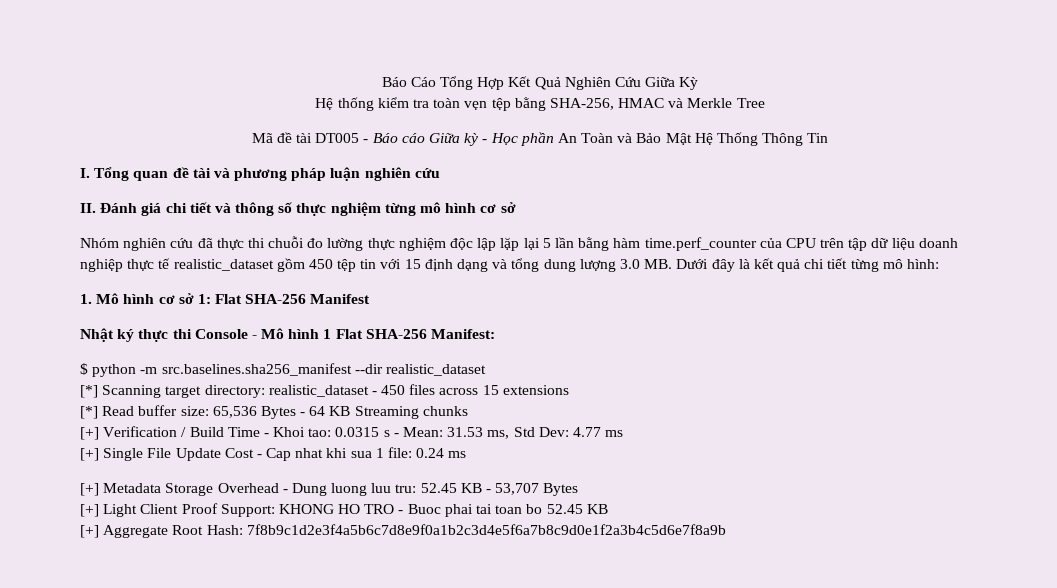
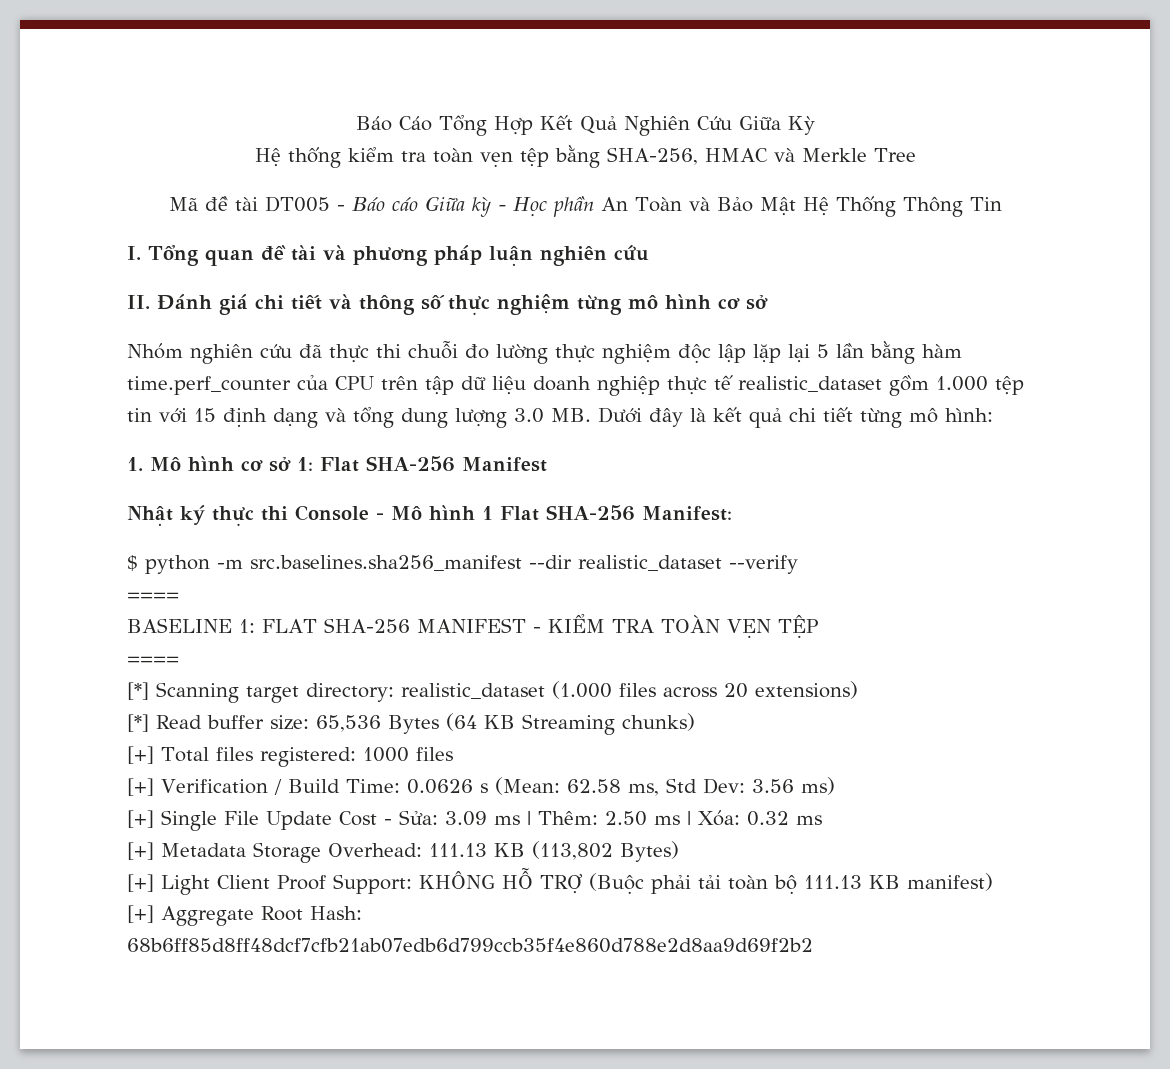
- Nhóm nghiên cứu đã thực thi chuỗi đo lường thực nghiệm độc lập lặp lại 5 lần bằng hàm time.perf_counter của CPU trên tập dữ liệu doanh nghiệp thực tế realistic_dataset gồm 450 tệp tin với 15 định dạng và tổng dung lượng 3.0 MB. Dưới đây là kết quả chi tiết từng mô hình:
+ Nhóm nghiên cứu đã thực thi chuỗi đo lường thực nghiệm độc lập lặp lại 5 lần bằng hàm time.perf_counter của CPU trên tập dữ liệu doanh nghiệp thực tế realistic_dataset gồm 1.000 tệp tin với 15 định dạng và tổng dung lượng 3.0 MB. Dưới đây là kết quả chi tiết từng mô hình:
- $ python -m src.baselines.sha256_manifest --dir realistic_dataset
+ $ python -m src.baselines.sha256_manifest --dir realistic_dataset --verify
+ ====
+ BASELINE 1: FLAT SHA-256 MANIFEST - KIỂM TRA TOÀN VẸN TỆP
+ ====
- [*] Scanning target directory: realistic_dataset - 450 files across 15 extensions
+ [*] Scanning target directory: realistic_dataset (1.000 files across 20 extensions)
- [*] Read buffer size: 65,536 Bytes - 64 KB Streaming chunks
- [+] Verification / Build Time - Khoi tao: 0.0315 s - Mean: 31.53 ms, Std Dev: 4.77 ms
+ [*] Read buffer size: 65,536 Bytes (64 KB Streaming chunks)
+ [+] Total files registered: 1000 files
+ [+] Verification / Build Time: 0.0626 s (Mean: 62.58 ms, Std Dev: 3.56 ms)
- [+] Single File Update Cost - Cap nhat khi sua 1 file: 0.24 ms
- [+] Metadata Storage Overhead - Dung luong luu tru: 52.45 KB - 53,707 Bytes
+ [+] Single File Update Cost - Sửa: 3.09 ms | Thêm: 2.50 ms | Xóa: 0.32 ms
+ [+] Metadata Storage Overhead: 111.13 KB (113,802 Bytes)
- [+] Light Client Proof Support: KHONG HO TRO - Buoc phai tai toan bo 52.45 KB
+ [+] Light Client Proof Support: KHÔNG HỖ TRỢ (Buộc phải tải toàn bộ 111.13 KB manifest)
- [+] Aggregate Root Hash: 7f8b9c1d2e3f4a5b6c7d8e9f0a1b2c3d4e5f6a7b8c9d0e1f2a3b4c5d6e7f8a9b
+ [+] Aggregate Root Hash: 68b6ff85d8ff48dcf7cfb21ab07edb6d799ccb35f4e860d788e2d8aa9d69f2b2

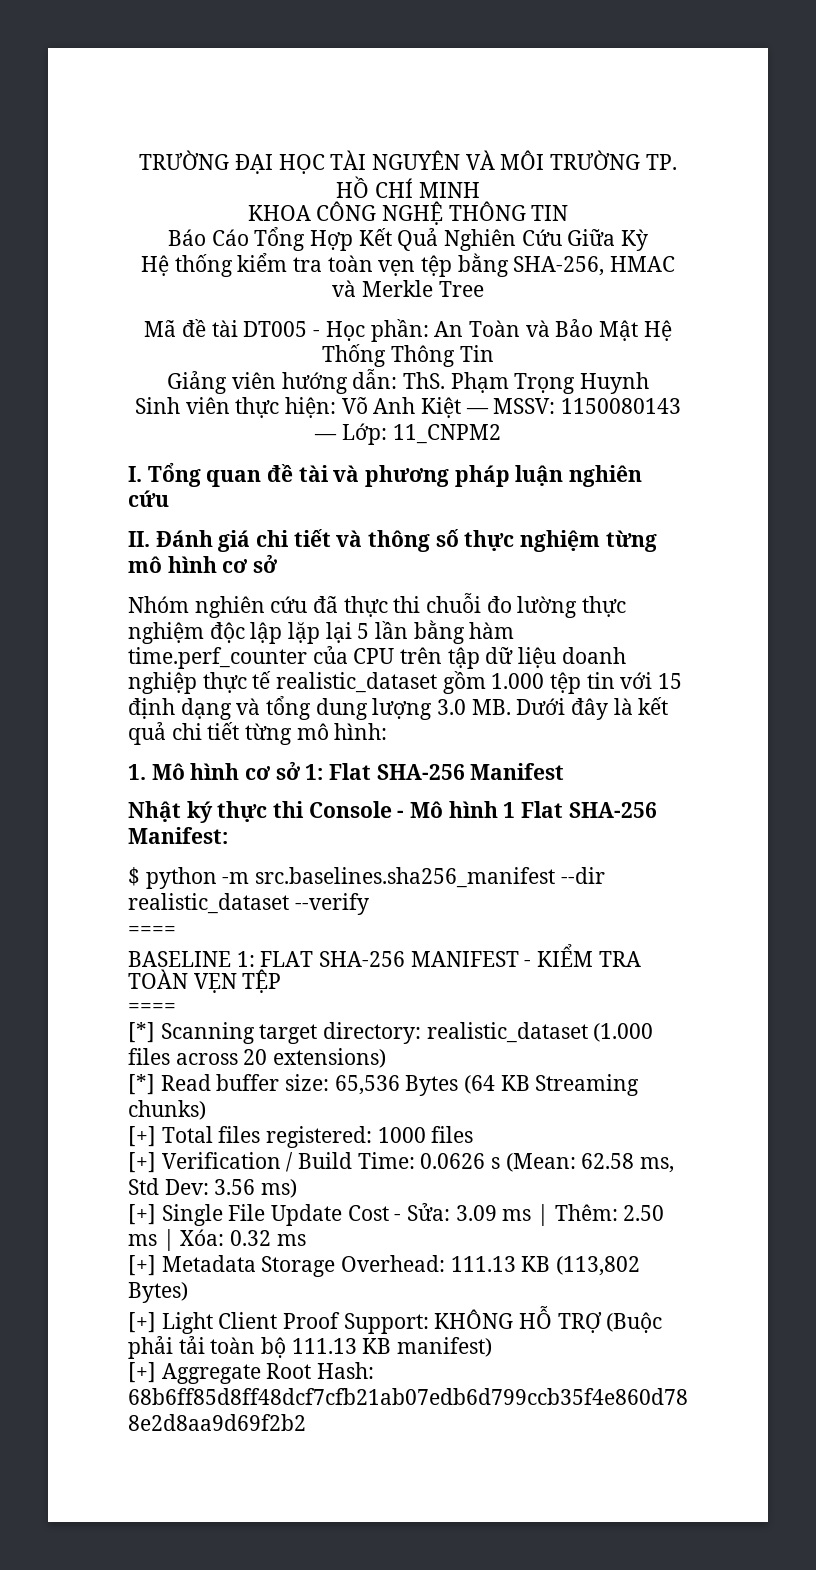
+ TRƯỜNG ĐẠI HỌC TÀI NGUYÊN VÀ MÔI TRƯỜNG TP. HỒ CHÍ MINH
+ KHOA CÔNG NGHỆ THÔNG TIN
- Mã đề tài DT005 - Báo cáo Giữa kỳ - Học phần An Toàn và Bảo Mật Hệ Thống Thông Tin
+ Mã đề tài DT005 - Học phần: An Toàn và Bảo Mật Hệ Thống Thông Tin
+ Giảng viên hướng dẫn: ThS. Phạm Trọng Huynh
+ Sinh viên thực hiện: Võ Anh Kiệt — MSSV: 1150080143 — Lớp: 11_CNPM2

